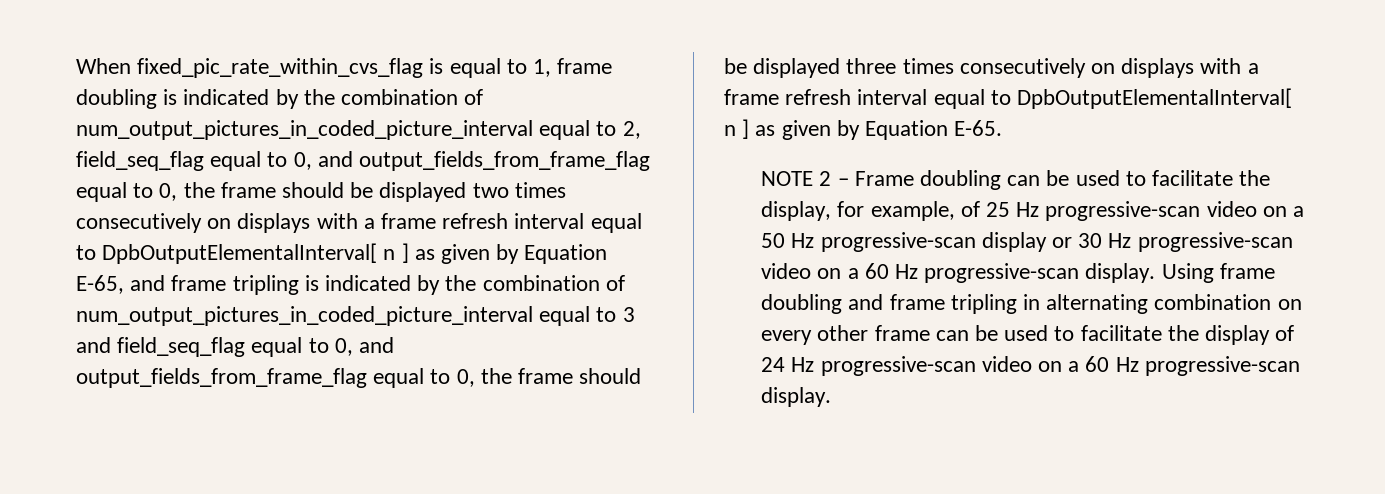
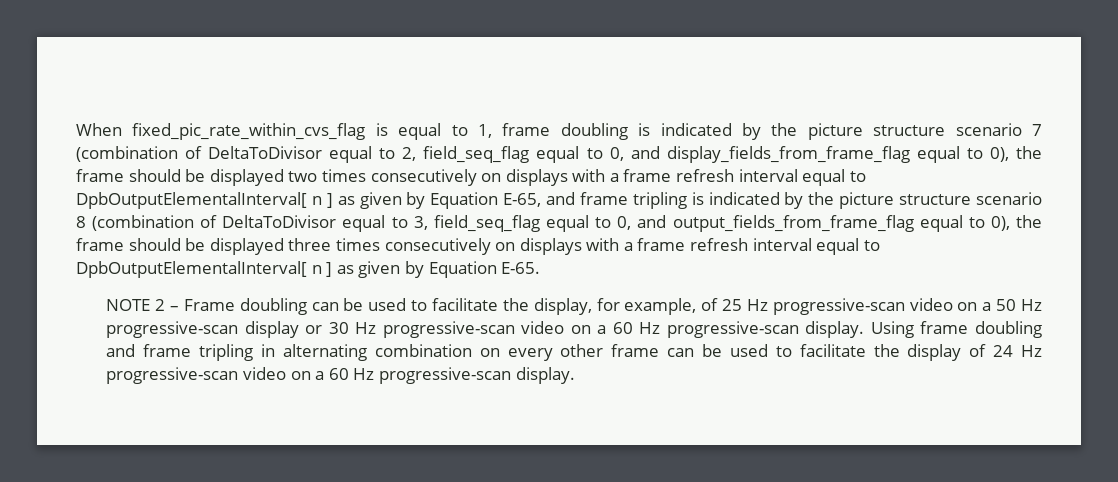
- When fixed_pic_rate_within_cvs_flag is equal to 1, frame doubling is indicated by the combination of num_output_pictures_in_coded_picture_interval equal to 2, field_seq_flag equal to 0, and output_fields_from_frame_flag equal to 0, the frame should be displayed two times consecutively on displays with a frame refresh interval equal to DpbOutputElementalInterval[ n ] as given by Equation E-65, and frame tripling is indicated by the combination of num_output_pictures_in_coded_picture_interval equal to 3 and field_seq_flag equal to 0, and output_fields_from_frame_flag equal to 0, the frame should be displayed three times consecutively on displays with a frame refresh interval equal to DpbOutputElementalInterval[ n ] as given by Equation E-65.
+ When fixed_pic_rate_within_cvs_flag is equal to 1, frame doubling is indicated by the picture structure scenario 7 (combination of DeltaToDivisor equal to 2, field_seq_flag equal to 0, and display_fields_from_frame_flag equal to 0), the frame should be displayed two times consecutively on displays with a frame refresh interval equal to DpbOutputElementalInterval[ n ] as given by Equation E-65, and frame tripling is indicated by the picture structure scenario 8 (combination of DeltaToDivisor equal to 3, field_seq_flag equal to 0, and output_fields_from_frame_flag equal to 0), the frame should be displayed three times consecutively on displays with a frame refresh interval equal to DpbOutputElementalInterval[ n ] as given by Equation E-65.

